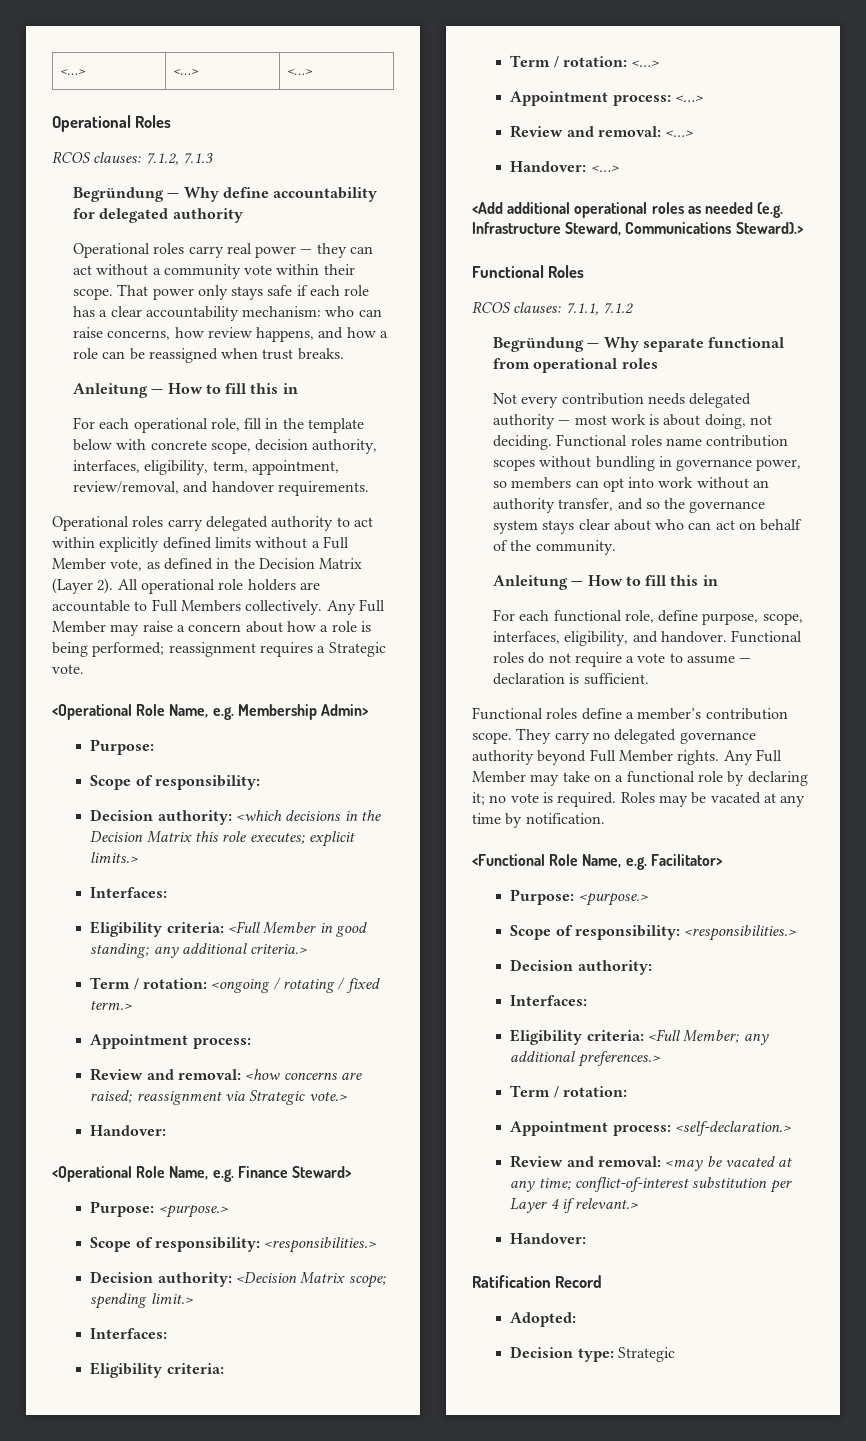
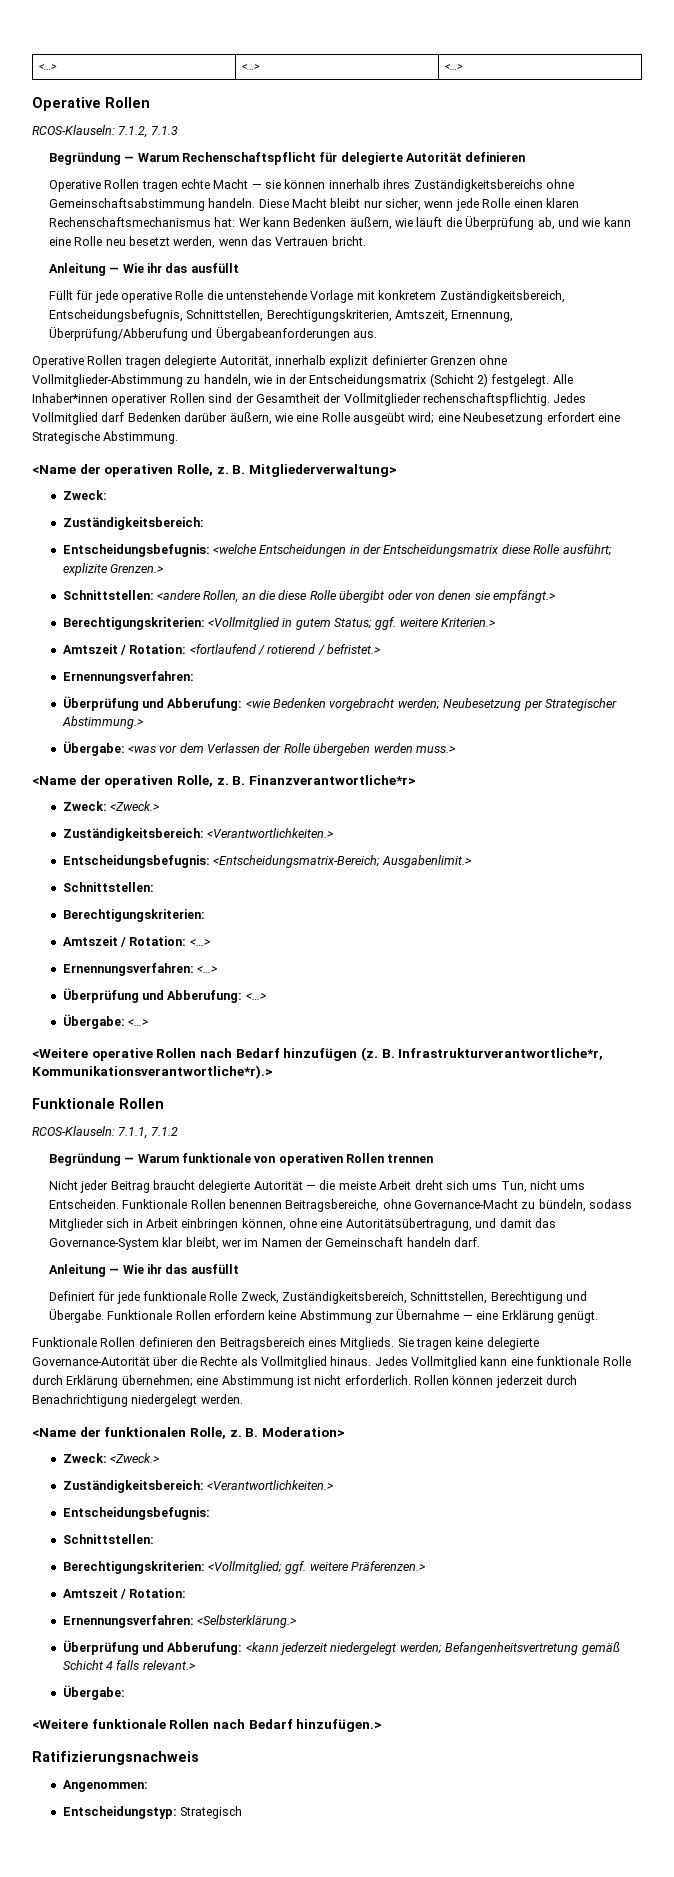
  <…> | <…> | <…>
- Operational Roles
- RCOS clauses: 7.1.2, 7.1.3
+ Operative Rollen
+ RCOS-Klauseln: 7.1.2, 7.1.3
- Begründung — Why define accountability for delegated authority
- Operational roles carry real power — they can act without a community vote within their scope. That power only stays safe if each role has a clear accountability mechanism: who can raise concerns, how review happens, and how a role can be reassigned when trust breaks.
- Anleitung — How to fill this in
- For each operational role, fill in the template below with concrete scope, decision authority, interfaces, eligibility, term, appointment, review/removal, and handover requirements.
- Operational roles carry delegated authority to act within explicitly defined limits without a Full Member vote, as defined in the Decision Matrix (Layer 2). All operational role holders are accountable to Full Members collectively. Any Full Member may raise a concern about how a role is being performed; reassignment requires a Strategic vote.
- <Operational Role Name, e.g. Membership Admin>
- Purpose:
- Scope of responsibility:
- Decision authority: <which decisions in the Decision Matrix this role executes; explicit limits.>
- Interfaces:
- Eligibility criteria: <Full Member in good standing; any additional criteria.>
- Term / rotation: <ongoing / rotating / fixed term.>
- Appointment process:
- Review and removal: <how concerns are raised; reassignment via Strategic vote.>
- Handover:
- <Operational Role Name, e.g. Finance Steward>
- Purpose: <purpose.>
- Scope of responsibility: <responsibilities.>
- Decision authority: <Decision Matrix scope; spending limit.>
- Interfaces:
- Eligibility criteria:
- Term / rotation: <…>
- Appointment process: <…>
- Review and removal: <…>
- Handover: <…>
- <Add additional operational roles as needed (e.g. Infrastructure Steward, Communications Steward).>
- Functional Roles
- RCOS clauses: 7.1.1, 7.1.2
- Begründung — Why separate functional from operational roles
- Not every contribution needs delegated authority — most work is about doing, not deciding. Functional roles name contribution scopes without bundling in governance power, so members can opt into work without an authority transfer, and so the governance system stays clear about who can act on behalf of the community.
- Anleitung — How to fill this in
- For each functional role, define purpose, scope, interfaces, eligibility, and handover. Functional roles do not require a vote to assume — declaration is sufficient.
- Functional roles define a member’s contribution scope. They carry no delegated governance authority beyond Full Member rights. Any Full Member may take on a functional role by declaring it; no vote is required. Roles may be vacated at any time by notification.
- <Functional Role Name, e.g. Facilitator>
- Purpose: <purpose.>
- Scope of responsibility: <responsibilities.>
- Decision authority:
- Interfaces:
- Eligibility criteria: <Full Member; any additional preferences.>
- Term / rotation:
- Appointment process: <self-declaration.>
- Review and removal: <may be vacated at any time; conflict-of-interest substitution per Layer 4 if relevant.>
- Handover:
- Ratification Record
- Adopted:
- Decision type: Strategic
+ Begründung — Warum Rechenschaftspflicht für delegierte Autorität definieren
+ Operative Rollen tragen echte Macht — sie können innerhalb ihres Zuständigkeitsbereichs ohne Gemeinschaftsabstimmung handeln. Diese Macht bleibt nur sicher, wenn jede Rolle einen klaren Rechenschaftsmechanismus hat: Wer kann Bedenken äußern, wie läuft die Überprüfung ab, und wie kann eine Rolle neu besetzt werden, wenn das Vertrauen bricht.
+ Anleitung — Wie ihr das ausfüllt
+ Füllt für jede operative Rolle die untenstehende Vorlage mit konkretem Zuständigkeitsbereich, Entscheidungsbefugnis, Schnittstellen, Berechtigungskriterien, Amtszeit, Ernennung, Überprüfung/Abberufung und Übergabeanforderungen aus.
+ Operative Rollen tragen delegierte Autorität, innerhalb explizit definierter Grenzen ohne Vollmitglieder-Abstimmung zu handeln, wie in der Entscheidungsmatrix (Schicht 2) festgelegt. Alle Inhaber*innen operativer Rollen sind der Gesamtheit der Vollmitglieder rechenschaftspflichtig. Jedes Vollmitglied darf Bedenken darüber äußern, wie eine Rolle ausgeübt wird; eine Neubesetzung erfordert eine Strategische Abstimmung.
+ <Name der operativen Rolle, z. B. Mitgliederverwaltung>
+ Zweck:
+ Zuständigkeitsbereich:
+ Entscheidungsbefugnis: <welche Entscheidungen in der Entscheidungsmatrix diese Rolle ausführt; explizite Grenzen.>
+ Schnittstellen: <andere Rollen, an die diese Rolle übergibt oder von denen sie empfängt.>
+ Berechtigungskriterien: <Vollmitglied in gutem Status; ggf. weitere Kriterien.>
+ Amtszeit / Rotation: <fortlaufend / rotierend / befristet.>
+ Ernennungsverfahren:
+ Überprüfung und Abberufung: <wie Bedenken vorgebracht werden; Neubesetzung per Strategischer Abstimmung.>
+ Übergabe: <was vor dem Verlassen der Rolle übergeben werden muss.>
+ <Name der operativen Rolle, z. B. Finanzverantwortliche*r>
+ Zweck: <Zweck.>
+ Zuständigkeitsbereich: <Verantwortlichkeiten.>
+ Entscheidungsbefugnis: <Entscheidungsmatrix-Bereich; Ausgabenlimit.>
+ Schnittstellen:
+ Berechtigungskriterien:
+ Amtszeit / Rotation: <…>
+ Ernennungsverfahren: <…>
+ Überprüfung und Abberufung: <…>
+ Übergabe: <…>
+ <Weitere operative Rollen nach Bedarf hinzufügen (z. B. Infrastrukturverantwortliche*r, Kommunikationsverantwortliche*r).>
+ Funktionale Rollen
+ RCOS-Klauseln: 7.1.1, 7.1.2
+ Begründung — Warum funktionale von operativen Rollen trennen
+ Nicht jeder Beitrag braucht delegierte Autorität — die meiste Arbeit dreht sich ums Tun, nicht ums Entscheiden. Funktionale Rollen benennen Beitragsbereiche, ohne Governance-Macht zu bündeln, sodass Mitglieder sich in Arbeit einbringen können, ohne eine Autoritätsübertragung, und damit das Governance-System klar bleibt, wer im Namen der Gemeinschaft handeln darf.
+ Anleitung — Wie ihr das ausfüllt
+ Definiert für jede funktionale Rolle Zweck, Zuständigkeitsbereich, Schnittstellen, Berechtigung und Übergabe. Funktionale Rollen erfordern keine Abstimmung zur Übernahme — eine Erklärung genügt.
+ Funktionale Rollen definieren den Beitragsbereich eines Mitglieds. Sie tragen keine delegierte Governance-Autorität über die Rechte als Vollmitglied hinaus. Jedes Vollmitglied kann eine funktionale Rolle durch Erklärung übernehmen; eine Abstimmung ist nicht erforderlich. Rollen können jederzeit durch Benachrichtigung niedergelegt werden.
+ <Name der funktionalen Rolle, z. B. Moderation>
+ Zweck: <Zweck.>
+ Zuständigkeitsbereich: <Verantwortlichkeiten.>
+ Entscheidungsbefugnis:
+ Schnittstellen:
+ Berechtigungskriterien: <Vollmitglied; ggf. weitere Präferenzen.>
+ Amtszeit / Rotation:
+ Ernennungsverfahren: <Selbsterklärung.>
+ Überprüfung und Abberufung: <kann jederzeit niedergelegt werden; Befangenheitsvertretung gemäß Schicht 4 falls relevant.>
+ Übergabe:
+ <Weitere funktionale Rollen nach Bedarf hinzufügen.>
+ Ratifizierungsnachweis
+ Angenommen:
+ Entscheidungstyp: Strategisch

